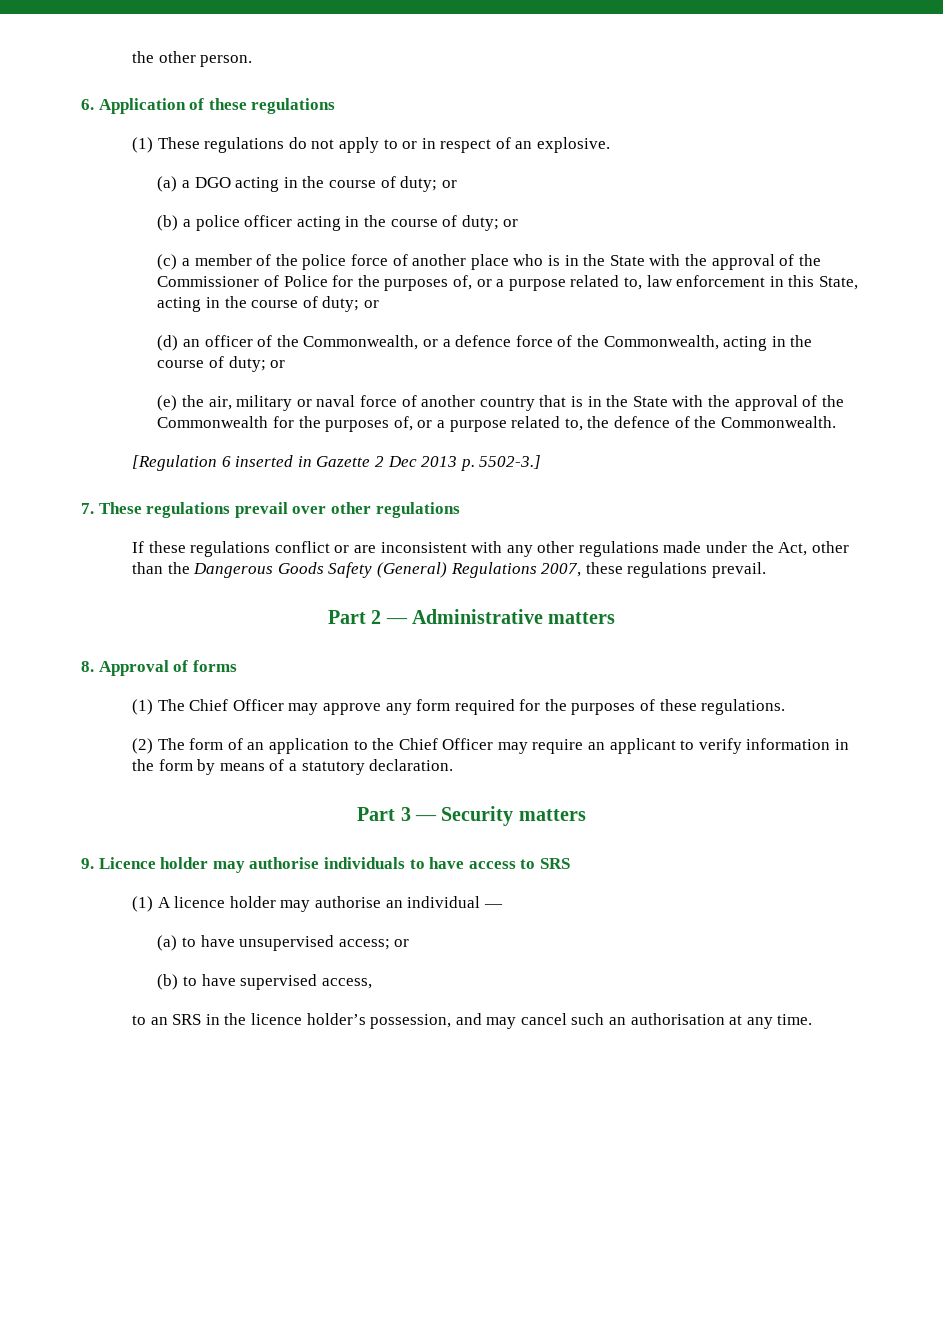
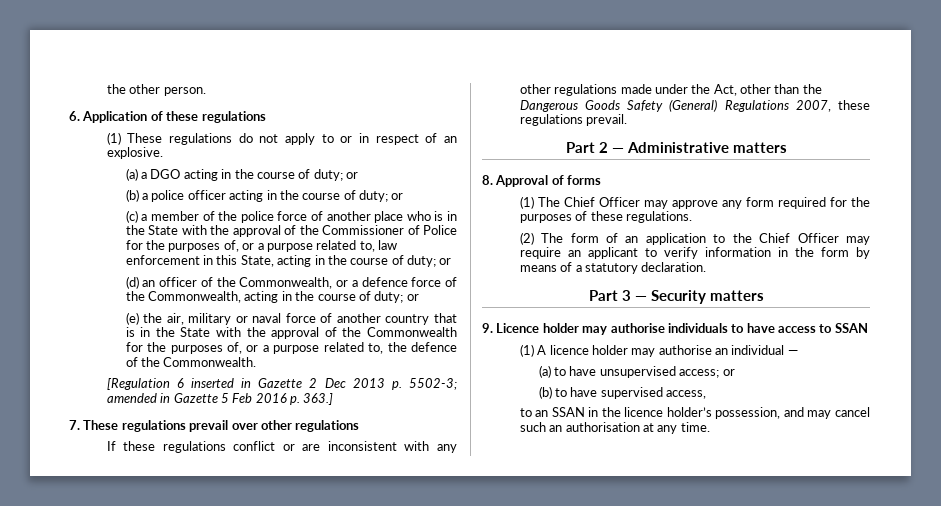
- [Regulation 6 inserted in Gazette 2 Dec 2013 p. 5502-3.]
+ [Regulation 6 inserted in Gazette 2 Dec 2013 p. 5502-3; amended in Gazette 5 Feb 2016 p. 363.]
- 9. Licence holder may authorise individuals to have access to SRS
+ 9. Licence holder may authorise individuals to have access to SSAN
- to an SRS in the licence holder’s possession, and may cancel such an authorisation at any time.
+ to an SSAN in the licence holder’s possession, and may cancel such an authorisation at any time.

